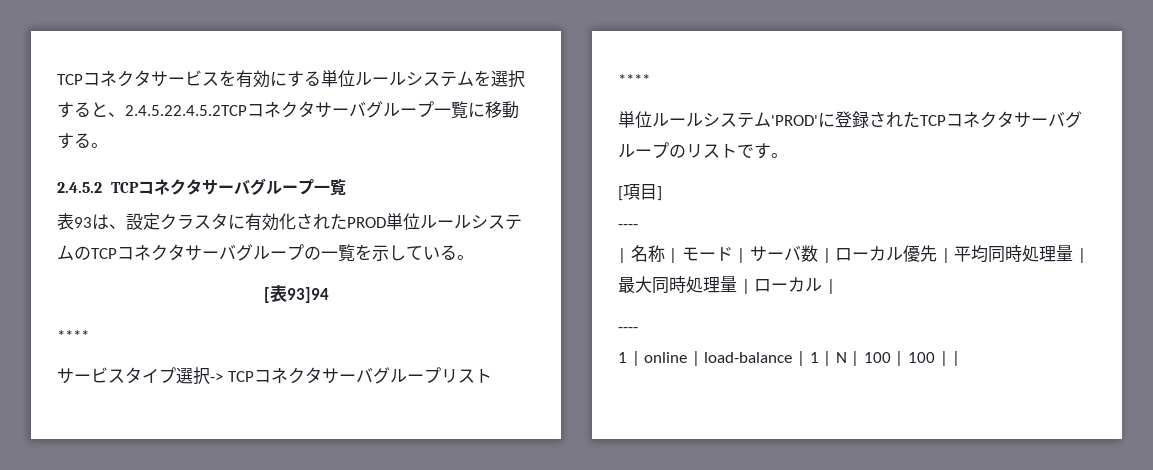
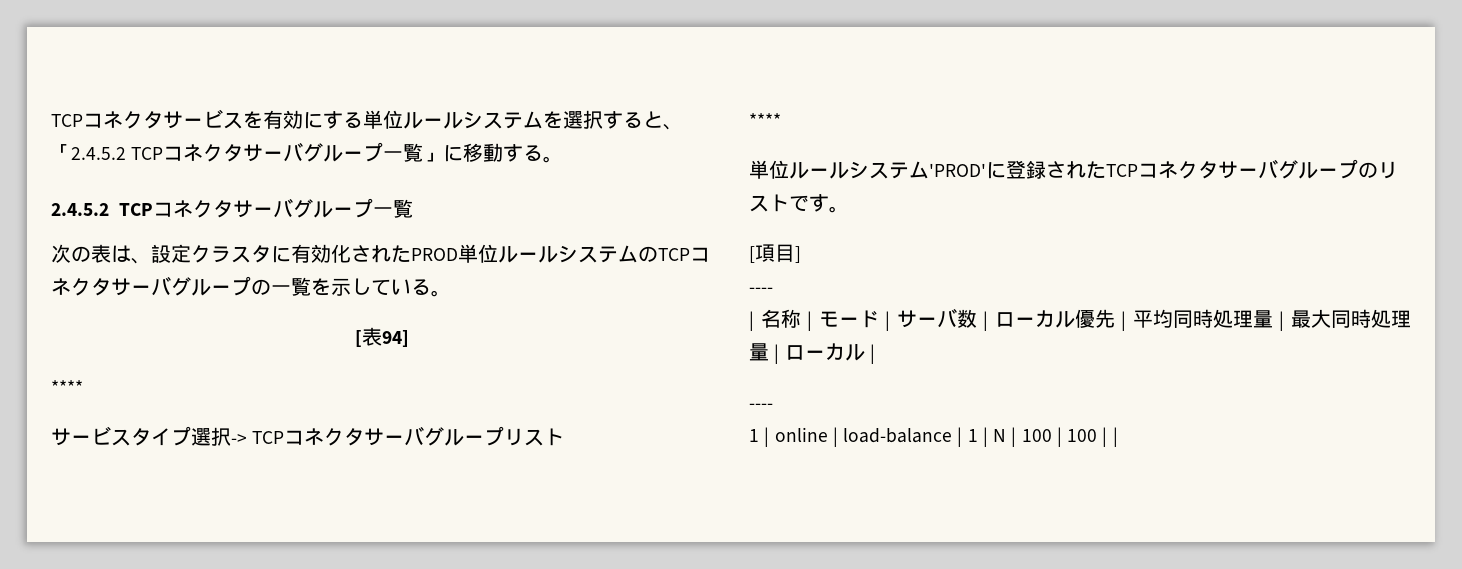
- TCPコネクタサービスを有効にする単位ルールシステムを選択すると、2.4.5.22.4.5.2TCPコネクタサーバグループ一覧に移動する。
+ TCPコネクタサービスを有効にする単位ルールシステムを選択すると、「2.4.5.2 TCPコネクタサーバグループ一覧」に移動する。
- 表93は、設定クラスタに有効化されたPROD単位ルールシステムのTCPコネクタサーバグループの一覧を示している。
+ 次の表は、設定クラスタに有効化されたPROD単位ルールシステムのTCPコネクタサーバグループの一覧を示している。
- [表93]94
+ [表94]

